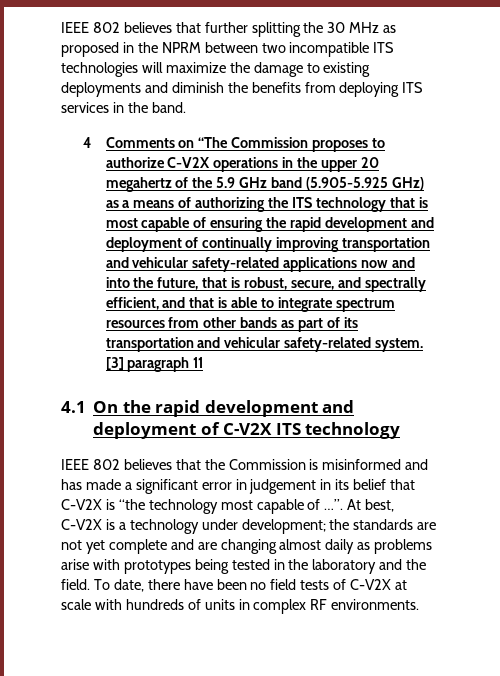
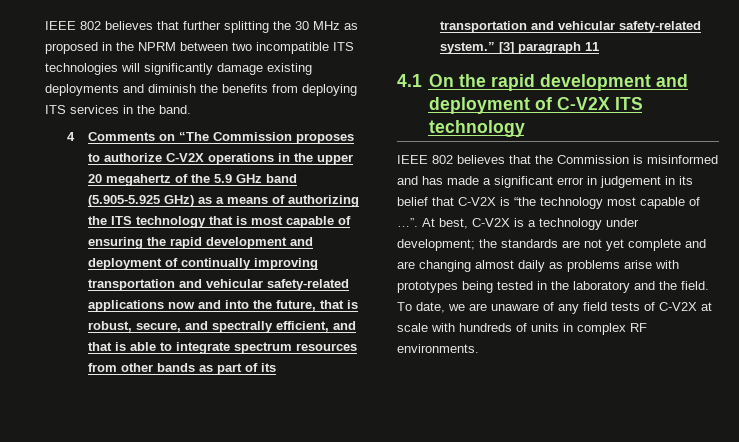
- IEEE 802 believes that further splitting the 30 MHz as proposed in the NPRM between two incompatible ITS technologies will maximize the damage to existing deployments and diminish the benefits from deploying ITS services in the band.
+ IEEE 802 believes that further splitting the 30 MHz as proposed in the NPRM between two incompatible ITS technologies will significantly damage existing deployments and diminish the benefits from deploying ITS services in the band.
- 4 Comments on “The Commission proposes to authorize C-V2X operations in the upper 20 megahertz of the 5.9 GHz band (5.905-5.925 GHz) as a means of authorizing the ITS technology that is most capable of ensuring the rapid development and deployment of continually improving transportation and vehicular safety-related applications now and into the future, that is robust, secure, and spectrally efficient, and that is able to integrate spectrum resources from other bands as part of its transportation and vehicular safety-related system.
+ 4 Comments on “The Commission proposes to authorize C-V2X operations in the upper 20 megahertz of the 5.9 GHz band (5.905-5.925 GHz) as a means of authorizing the ITS technology that is most capable of ensuring the rapid development and deployment of continually improving transportation and vehicular safety-related applications now and into the future, that is robust, secure, and spectrally efficient, and that is able to integrate spectrum resources from other bands as part of its transportation and vehicular safety-related system.”
- To date, there have been no field tests of C-V2X at scale with hundreds of units in complex RF environments.
+ To date, we are unaware of any field tests of C-V2X at scale with hundreds of units in complex RF environments.

